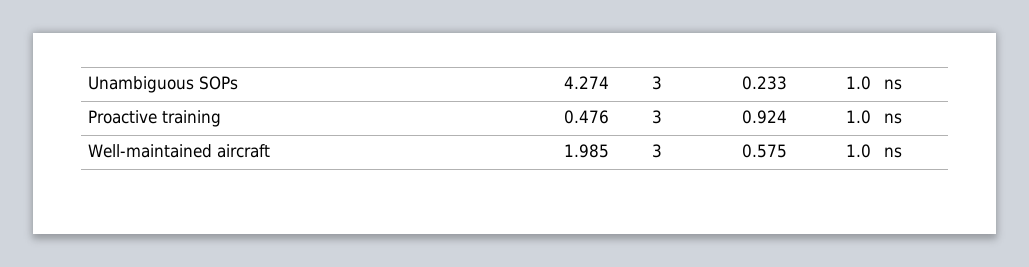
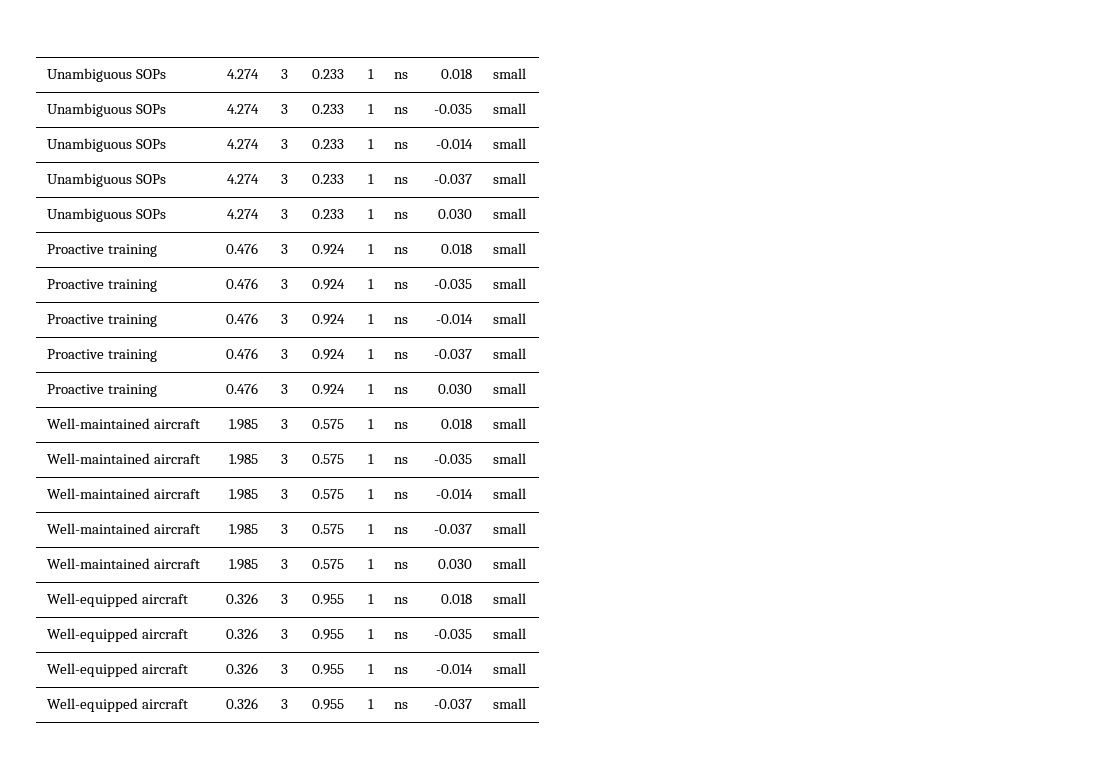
- Unambiguous SOPs | 4.274 | 3 | 0.233 | 1.0 | ns
- Proactive training | 0.476 | 3 | 0.924 | 1.0 | ns
- Well-maintained aircraft | 1.985 | 3 | 0.575 | 1.0 | ns
+ Unambiguous SOPs | 4.274 | 3 | 0.233 | 1 | ns | 0.018 | small
+ Unambiguous SOPs | 4.274 | 3 | 0.233 | 1 | ns | -0.035 | small
+ Unambiguous SOPs | 4.274 | 3 | 0.233 | 1 | ns | -0.014 | small
+ Unambiguous SOPs | 4.274 | 3 | 0.233 | 1 | ns | -0.037 | small
+ Unambiguous SOPs | 4.274 | 3 | 0.233 | 1 | ns | 0.030 | small
+ Proactive training | 0.476 | 3 | 0.924 | 1 | ns | 0.018 | small
+ Proactive training | 0.476 | 3 | 0.924 | 1 | ns | -0.035 | small
+ Proactive training | 0.476 | 3 | 0.924 | 1 | ns | -0.014 | small
+ Proactive training | 0.476 | 3 | 0.924 | 1 | ns | -0.037 | small
+ Proactive training | 0.476 | 3 | 0.924 | 1 | ns | 0.030 | small
+ Well-maintained aircraft | 1.985 | 3 | 0.575 | 1 | ns | 0.018 | small
+ Well-maintained aircraft | 1.985 | 3 | 0.575 | 1 | ns | -0.035 | small
+ Well-maintained aircraft | 1.985 | 3 | 0.575 | 1 | ns | -0.014 | small
+ Well-maintained aircraft | 1.985 | 3 | 0.575 | 1 | ns | -0.037 | small
+ Well-maintained aircraft | 1.985 | 3 | 0.575 | 1 | ns | 0.030 | small
+ Well-equipped aircraft | 0.326 | 3 | 0.955 | 1 | ns | 0.018 | small
+ Well-equipped aircraft | 0.326 | 3 | 0.955 | 1 | ns | -0.035 | small
+ Well-equipped aircraft | 0.326 | 3 | 0.955 | 1 | ns | -0.014 | small
+ Well-equipped aircraft | 0.326 | 3 | 0.955 | 1 | ns | -0.037 | small

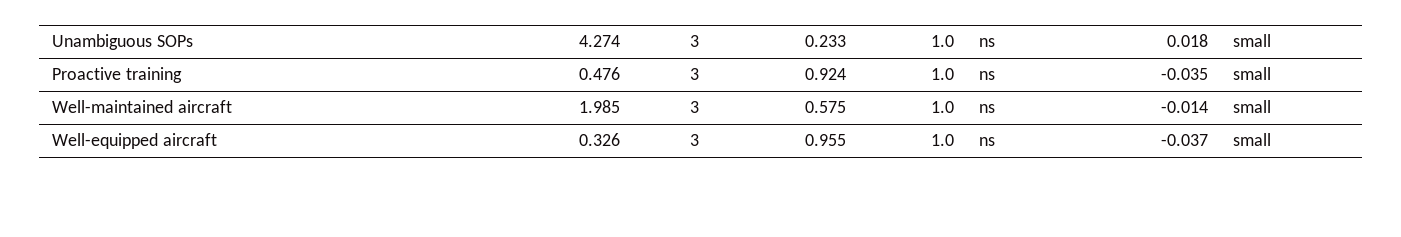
- Unambiguous SOPs | 4.274 | 3 | 0.233 | 1 | ns | 0.018 | small
- Unambiguous SOPs | 4.274 | 3 | 0.233 | 1 | ns | -0.035 | small
- Unambiguous SOPs | 4.274 | 3 | 0.233 | 1 | ns | -0.014 | small
- Unambiguous SOPs | 4.274 | 3 | 0.233 | 1 | ns | -0.037 | small
- Unambiguous SOPs | 4.274 | 3 | 0.233 | 1 | ns | 0.030 | small
- Proactive training | 0.476 | 3 | 0.924 | 1 | ns | 0.018 | small
+ Unambiguous SOPs | 4.274 | 3 | 0.233 | 1.0 | ns | 0.018 | small
- Proactive training | 0.476 | 3 | 0.924 | 1 | ns | -0.035 | small
- Proactive training | 0.476 | 3 | 0.924 | 1 | ns | -0.014 | small
- Proactive training | 0.476 | 3 | 0.924 | 1 | ns | -0.037 | small
- Proactive training | 0.476 | 3 | 0.924 | 1 | ns | 0.030 | small
- Well-maintained aircraft | 1.985 | 3 | 0.575 | 1 | ns | 0.018 | small
- Well-maintained aircraft | 1.985 | 3 | 0.575 | 1 | ns | -0.035 | small
+ Proactive training | 0.476 | 3 | 0.924 | 1.0 | ns | -0.035 | small
- Well-maintained aircraft | 1.985 | 3 | 0.575 | 1 | ns | -0.014 | small
- Well-maintained aircraft | 1.985 | 3 | 0.575 | 1 | ns | -0.037 | small
- Well-maintained aircraft | 1.985 | 3 | 0.575 | 1 | ns | 0.030 | small
- Well-equipped aircraft | 0.326 | 3 | 0.955 | 1 | ns | 0.018 | small
- Well-equipped aircraft | 0.326 | 3 | 0.955 | 1 | ns | -0.035 | small
- Well-equipped aircraft | 0.326 | 3 | 0.955 | 1 | ns | -0.014 | small
+ Well-maintained aircraft | 1.985 | 3 | 0.575 | 1.0 | ns | -0.014 | small
- Well-equipped aircraft | 0.326 | 3 | 0.955 | 1 | ns | -0.037 | small
+ Well-equipped aircraft | 0.326 | 3 | 0.955 | 1.0 | ns | -0.037 | small

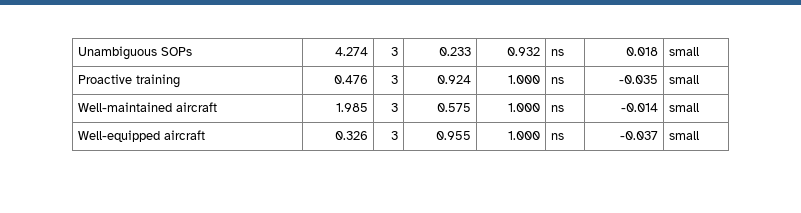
- Unambiguous SOPs | 4.274 | 3 | 0.233 | 1.0 | ns | 0.018 | small
+ Unambiguous SOPs | 4.274 | 3 | 0.233 | 0.932 | ns | 0.018 | small
- Proactive training | 0.476 | 3 | 0.924 | 1.0 | ns | -0.035 | small
+ Proactive training | 0.476 | 3 | 0.924 | 1.000 | ns | -0.035 | small
- Well-maintained aircraft | 1.985 | 3 | 0.575 | 1.0 | ns | -0.014 | small
+ Well-maintained aircraft | 1.985 | 3 | 0.575 | 1.000 | ns | -0.014 | small
- Well-equipped aircraft | 0.326 | 3 | 0.955 | 1.0 | ns | -0.037 | small
+ Well-equipped aircraft | 0.326 | 3 | 0.955 | 1.000 | ns | -0.037 | small

